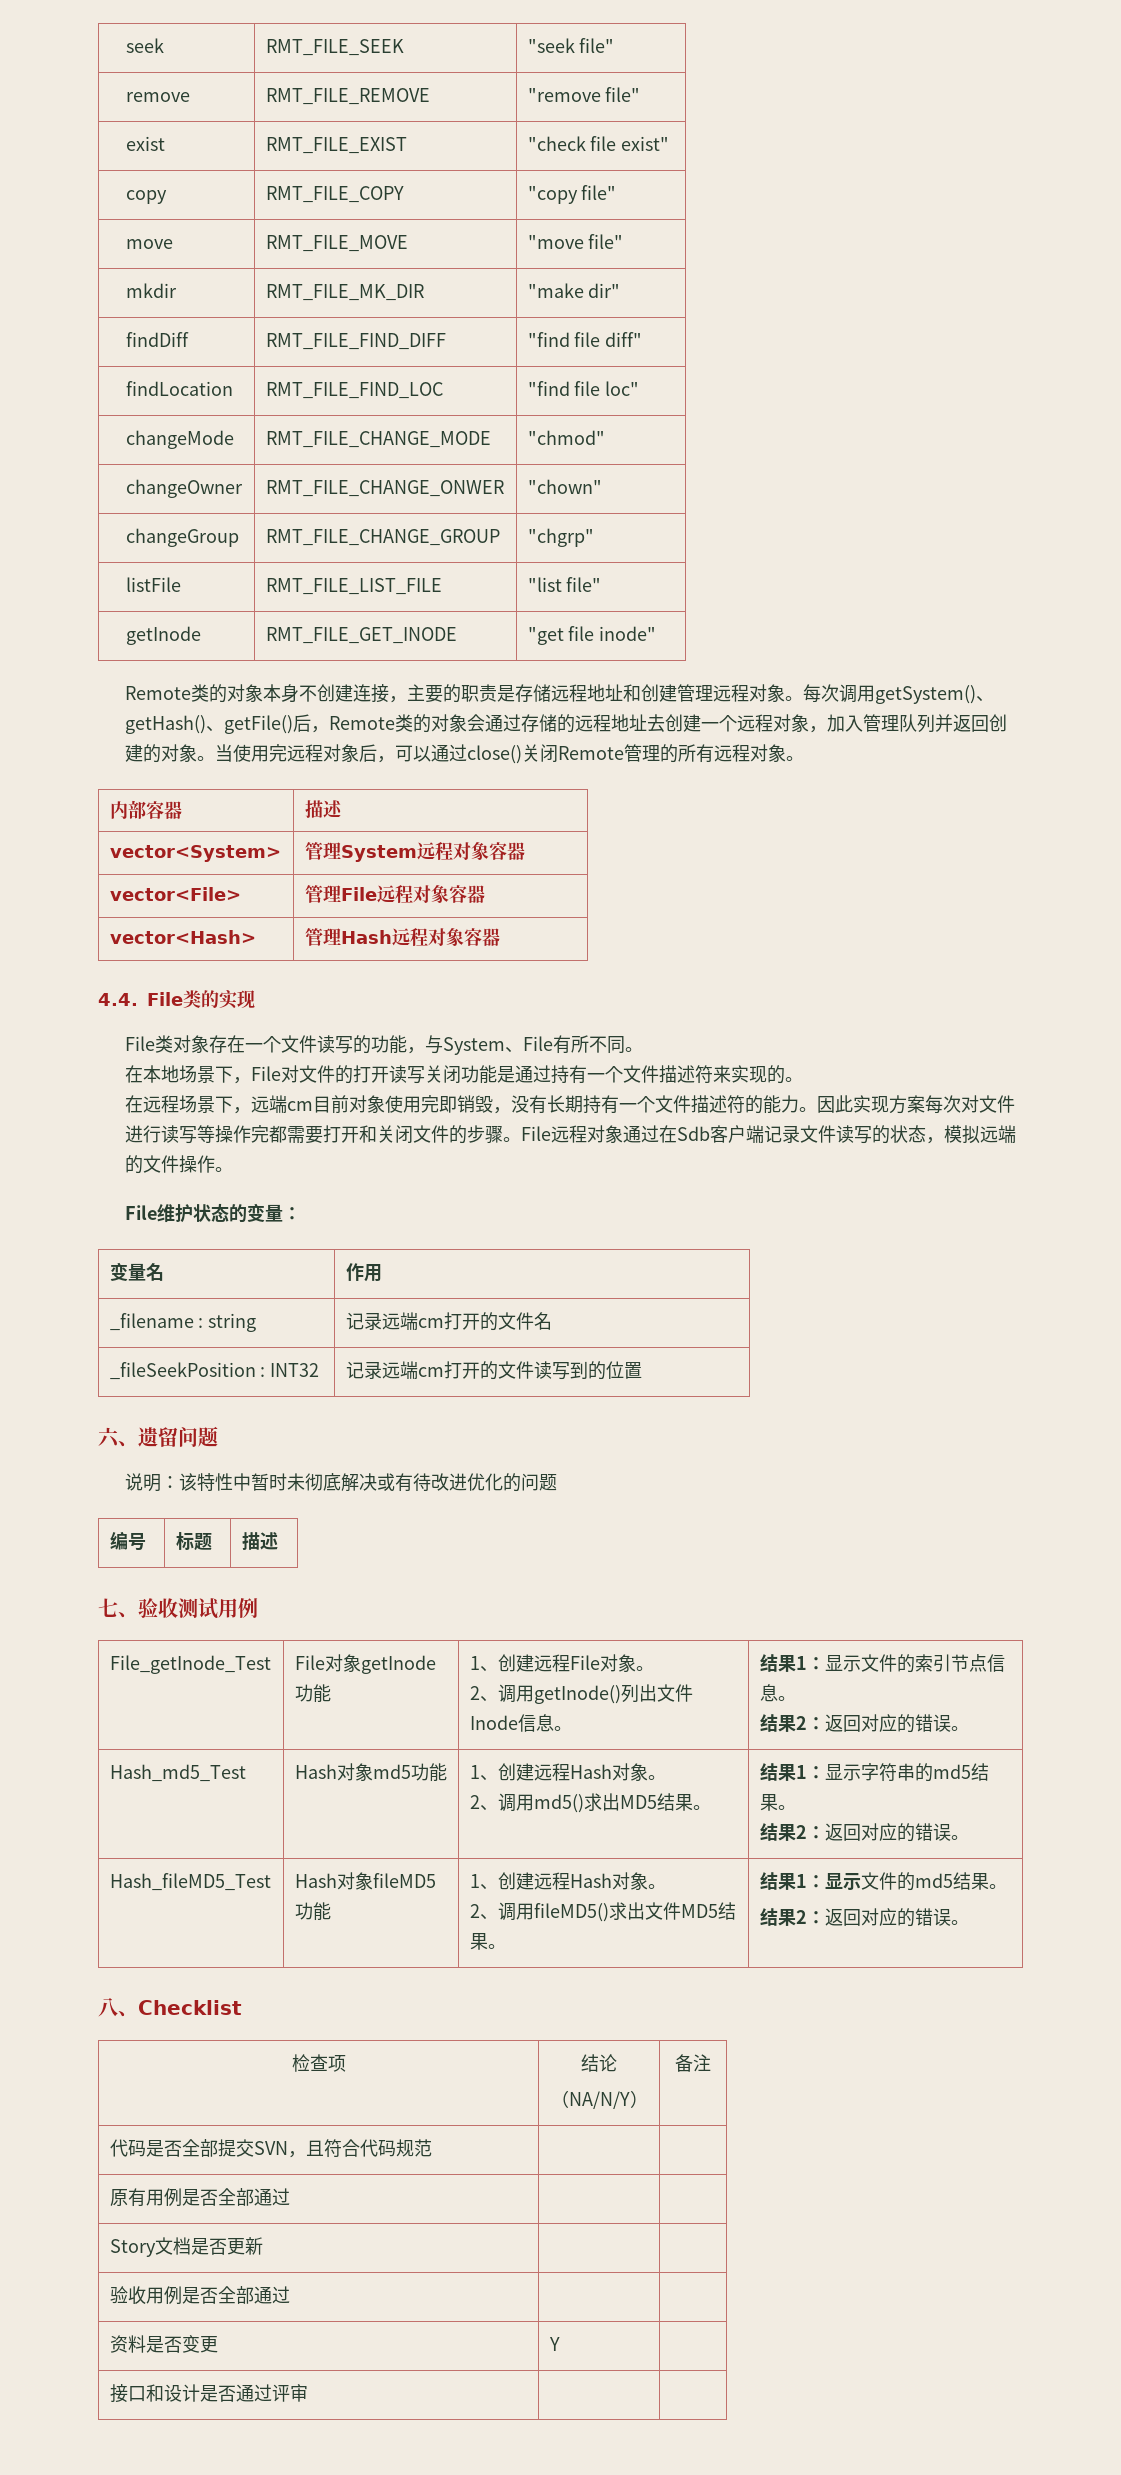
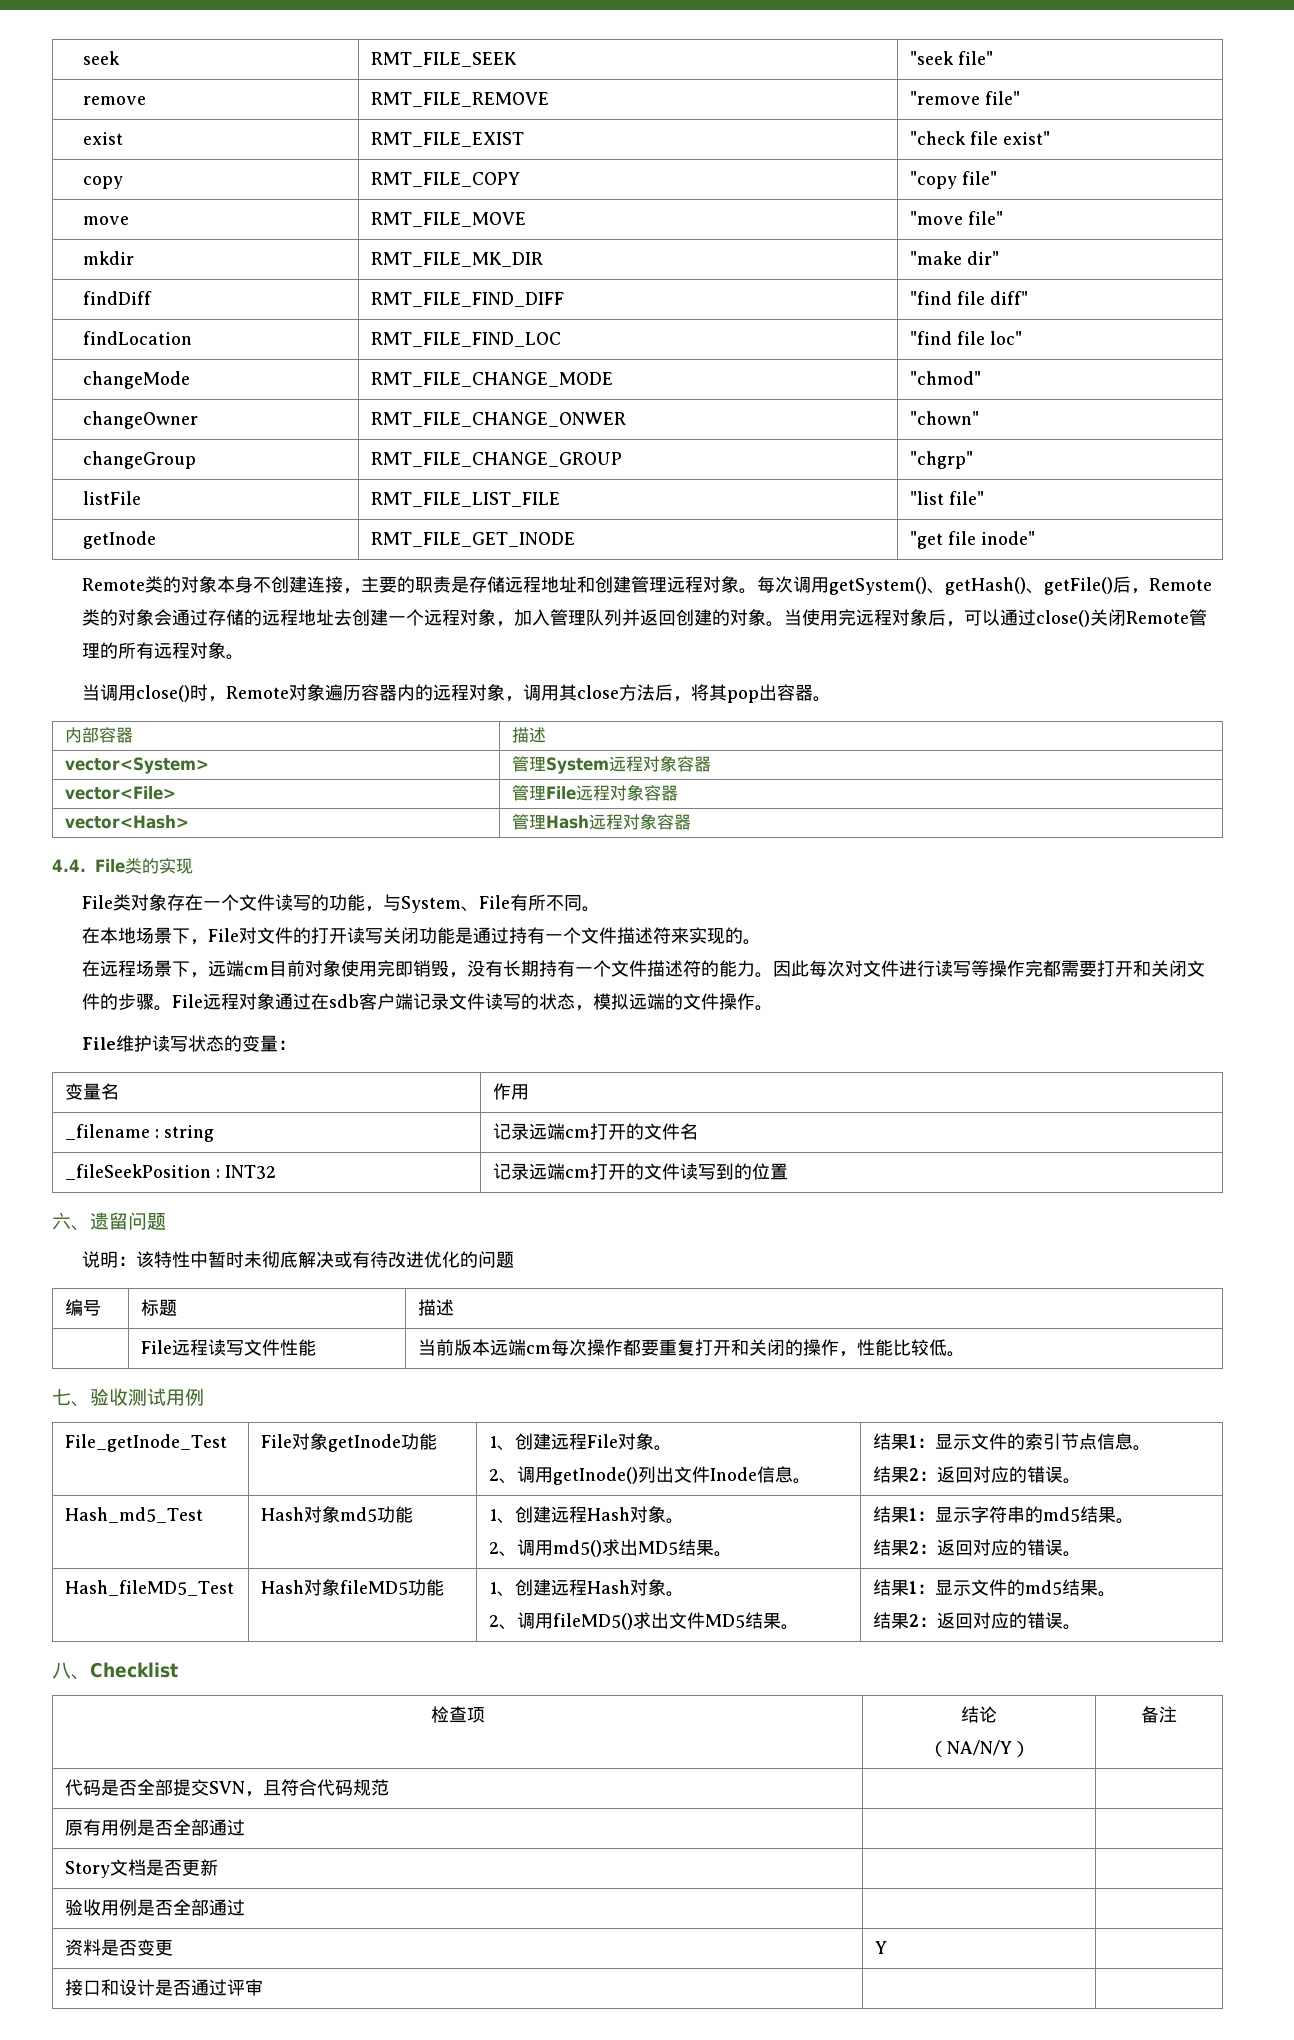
+ 当调用close()时，Remote对象遍历容器内的远程对象，调用其close方法后，将其pop出容器。
- 因此实现方案每次对文件进行读写等操作完都需要打开和关闭文件的步骤。
+ 因此每次对文件进行读写等操作完都需要打开和关闭文件的步骤。
- File远程对象通过在Sdb客户端记录文件读写的状态，模拟远端的文件操作。
+ File远程对象通过在sdb客户端记录文件读写的状态，模拟远端的文件操作。
- File维护状态的变量：
+ File维护读写状态的变量：
+ | File远程读写文件性能 | 当前版本远端cm每次操作都要重复打开和关闭的操作，性能比较低。

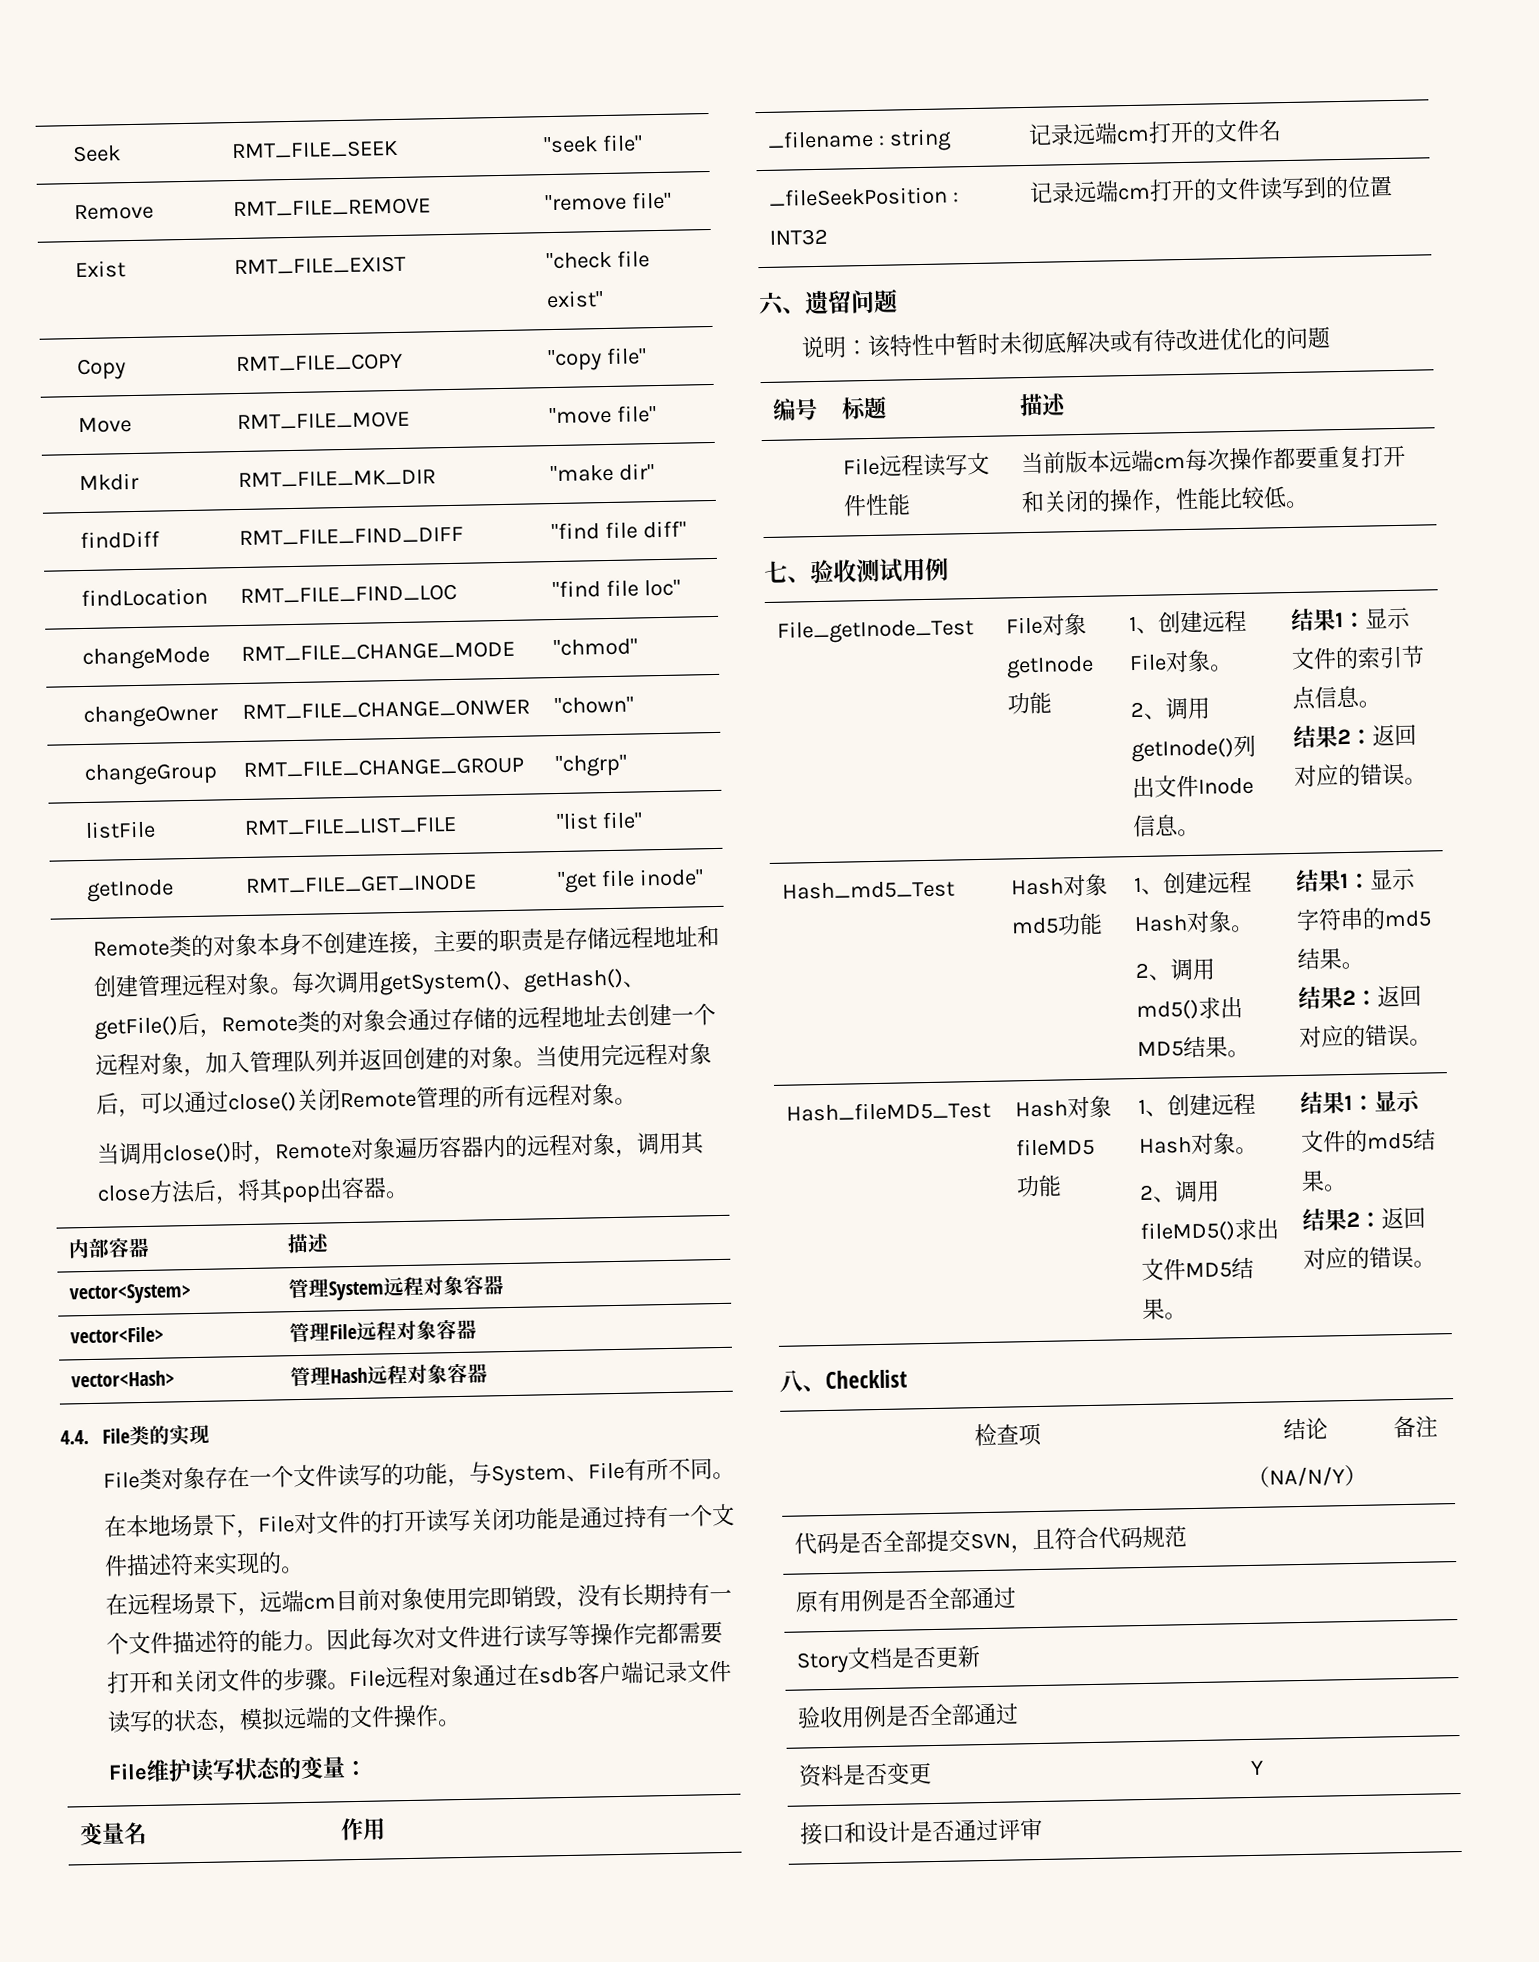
- seek | RMT_FILE_SEEK | "seek file"
+ Seek | RMT_FILE_SEEK | "seek file"
- remove | RMT_FILE_REMOVE | "remove file"
+ Remove | RMT_FILE_REMOVE | "remove file"
- exist | RMT_FILE_EXIST | "check file exist"
+ Exist | RMT_FILE_EXIST | "check file exist"
- copy | RMT_FILE_COPY | "copy file"
+ Copy | RMT_FILE_COPY | "copy file"
- move | RMT_FILE_MOVE | "move file"
+ Move | RMT_FILE_MOVE | "move file"
- mkdir | RMT_FILE_MK_DIR | "make dir"
+ Mkdir | RMT_FILE_MK_DIR | "make dir"

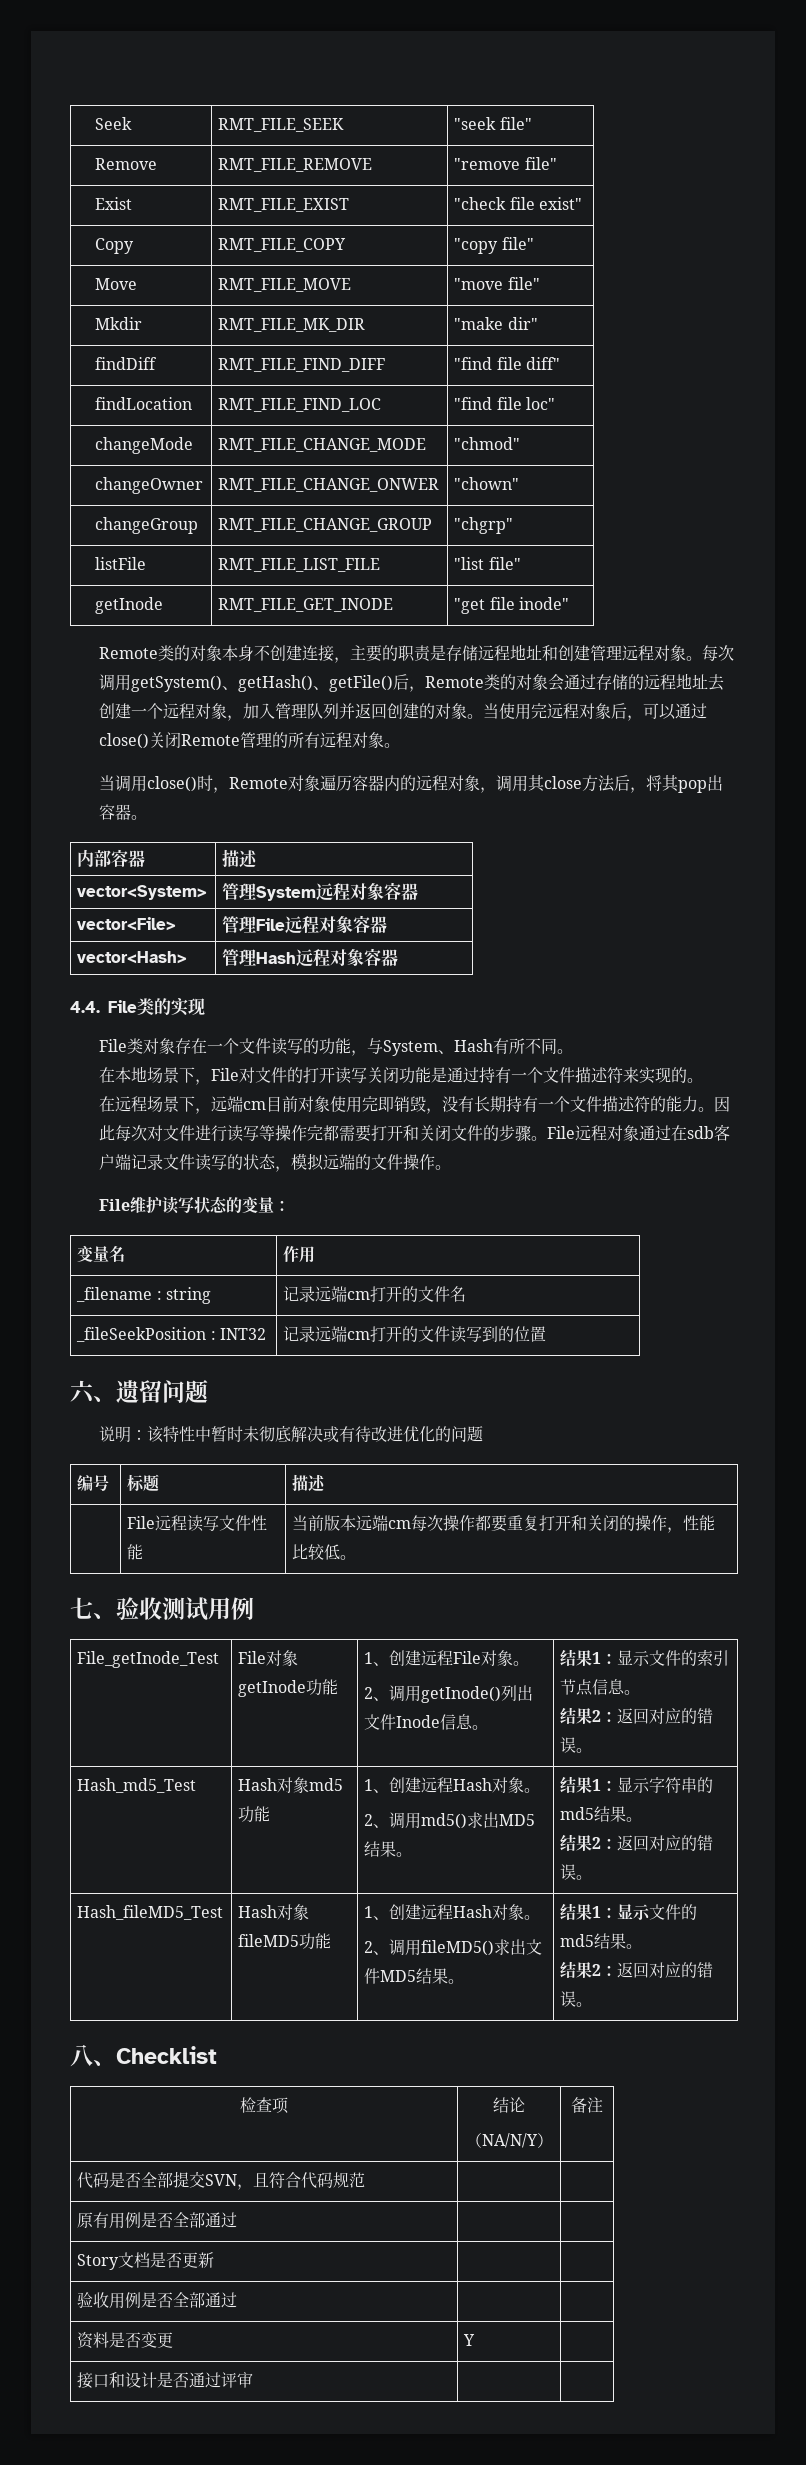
- File类对象存在一个文件读写的功能，与System、File有所不同。
+ File类对象存在一个文件读写的功能，与System、Hash有所不同。

